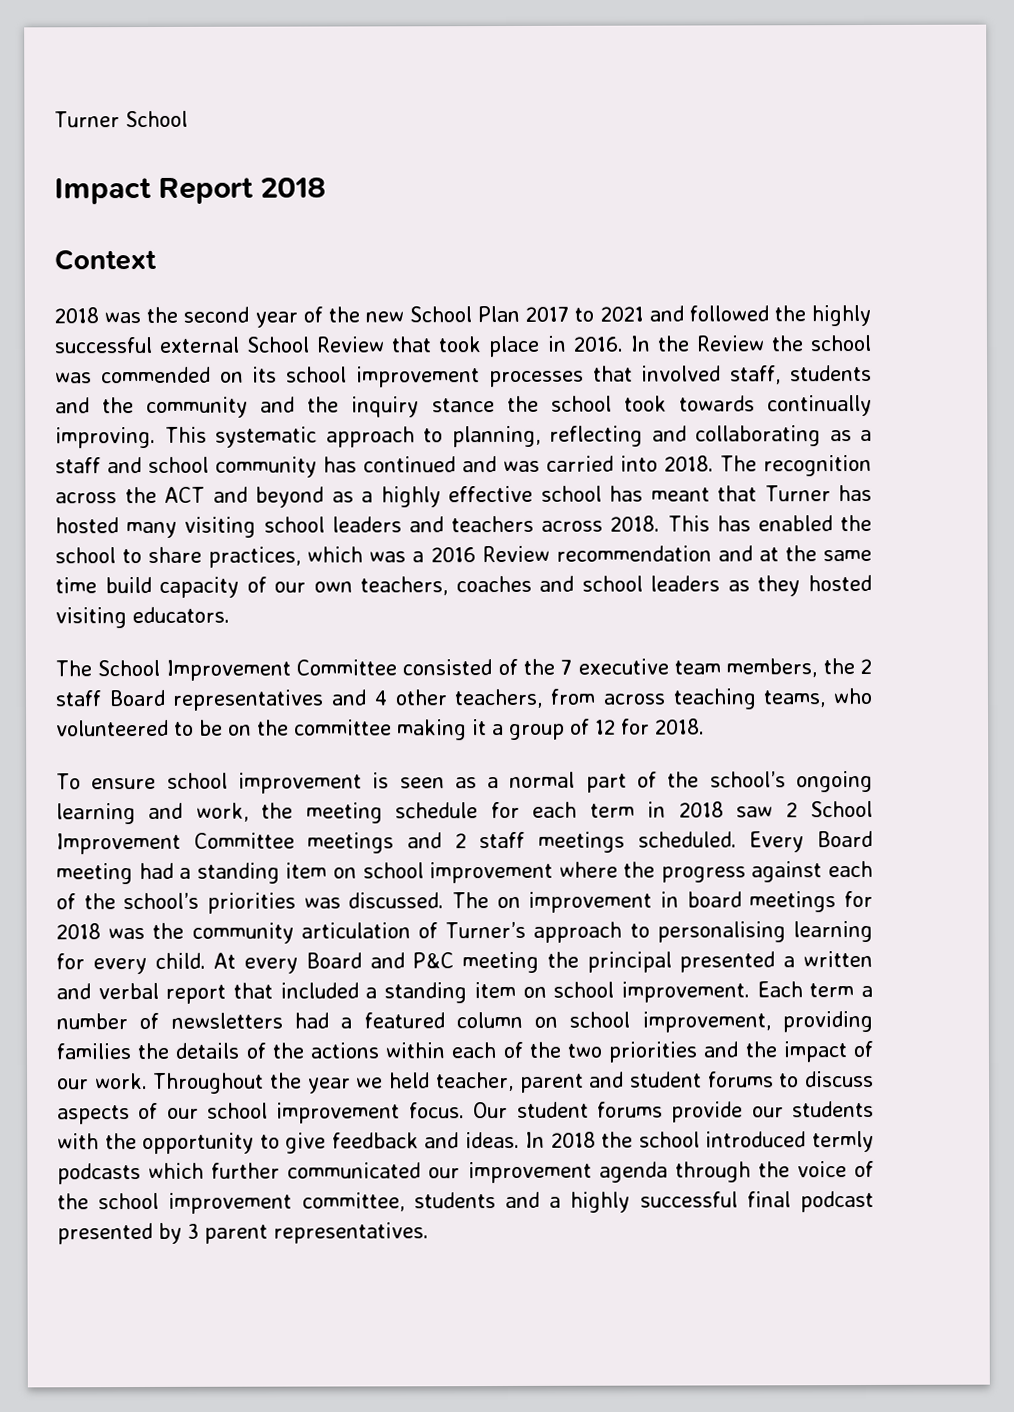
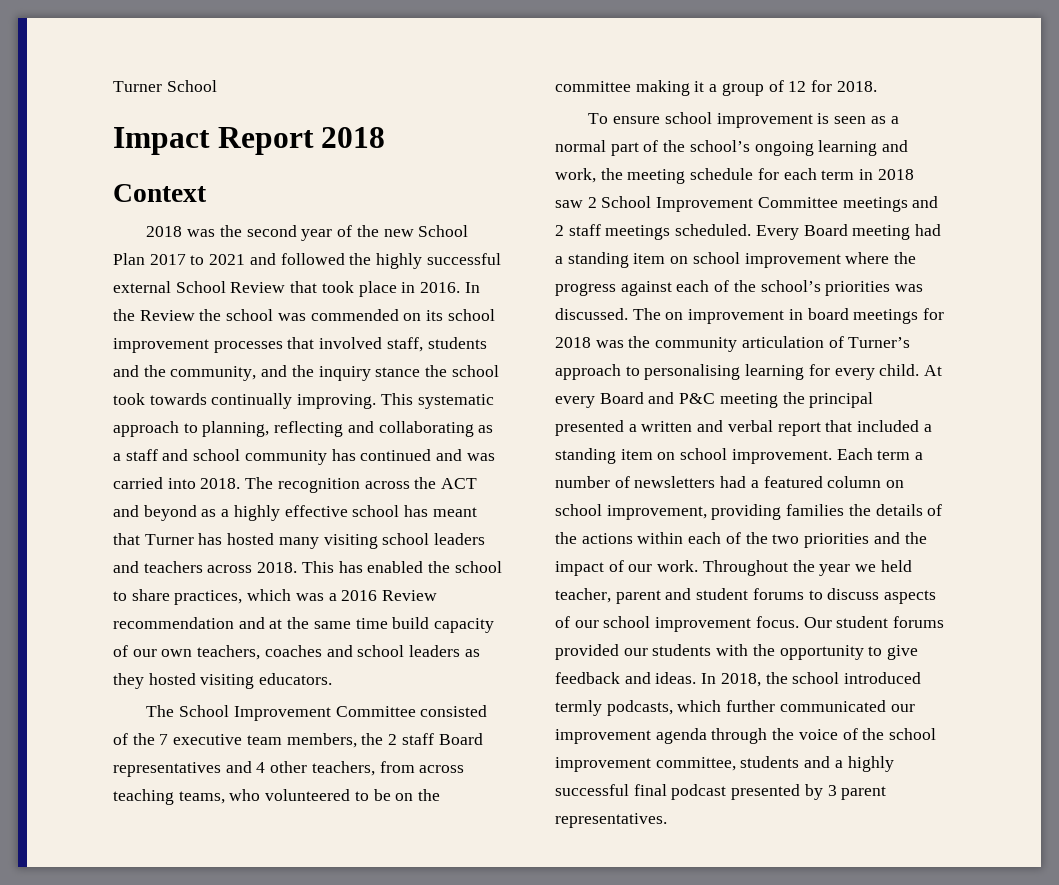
- In the Review the school was commended on its school improvement processes that involved staff, students and the community and the inquiry stance the school took towards continually improving.
+ In the Review the school was commended on its school improvement processes that involved staff, students and the community, and the inquiry stance the school took towards continually improving.
- Our student forums provide our students with the opportunity to give feedback and ideas.
+ Our student forums provided our students with the opportunity to give feedback and ideas.
- In 2018 the school introduced termly podcasts which further communicated our improvement agenda through the voice of the school improvement committee, students and a highly successful final podcast presented by 3 parent representatives.
+ In 2018, the school introduced termly podcasts, which further communicated our improvement agenda through the voice of the school improvement committee, students and a highly successful final podcast presented by 3 parent representatives.

